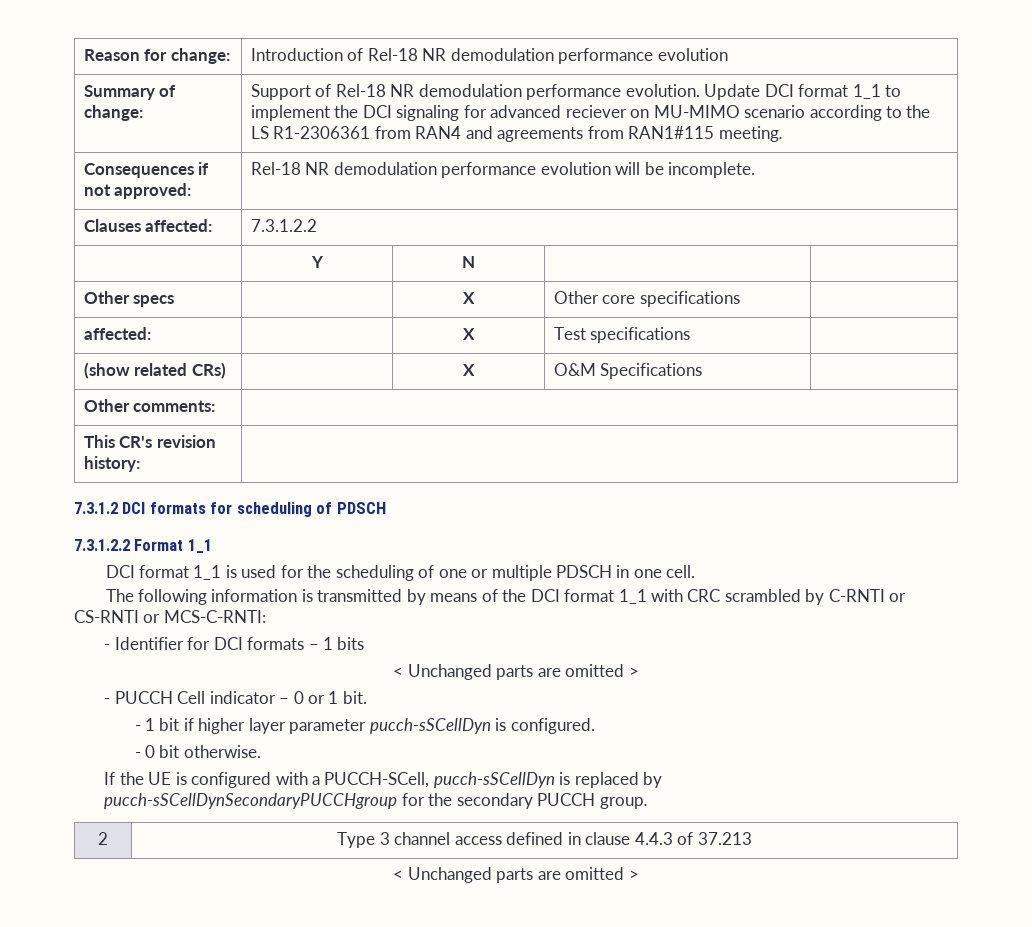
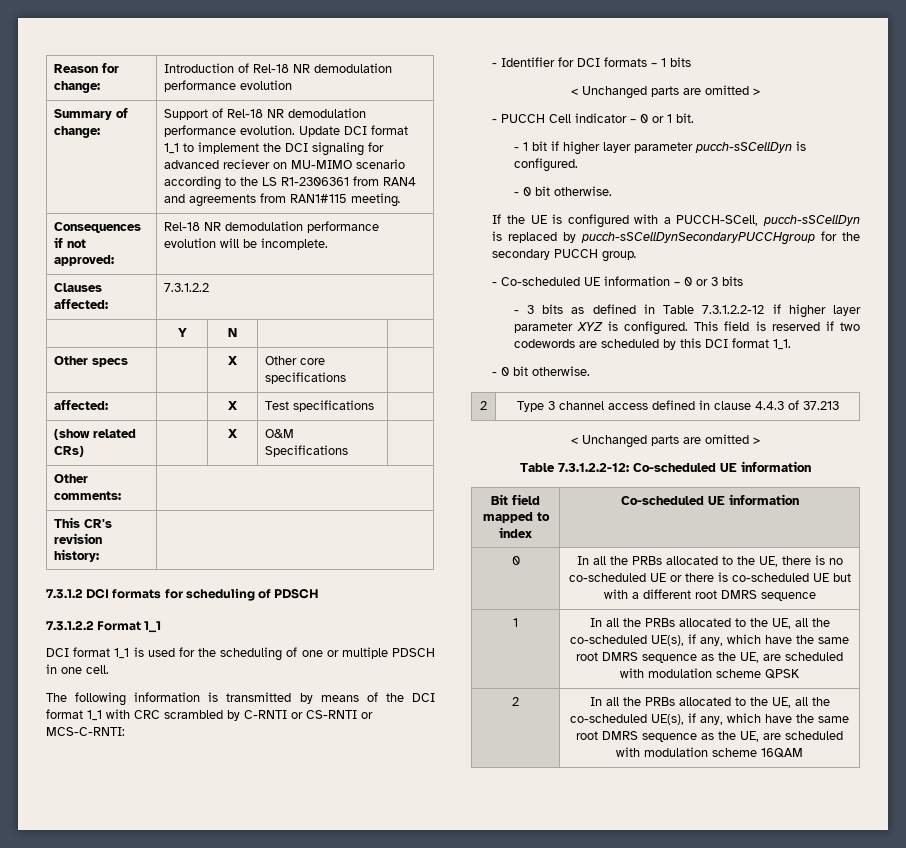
+ - Co-scheduled UE information – 0 or 3 bits
+ - 3 bits as defined in Table 7.3.1.2.2-12 if higher layer parameter XYZ is configured. This field is reserved if two codewords are scheduled by this DCI format 1_1.
+ - 0 bit otherwise.
+ Table 7.3.1.2.2-12: Co-scheduled UE information
+ Bit field mapped to index | Co-scheduled UE information
+ 0 | In all the PRBs allocated to the UE, there is no co-scheduled UE or there is co-scheduled UE but with a different root DMRS sequence
+ 1 | In all the PRBs allocated to the UE, all the co-scheduled UE(s), if any, which have the same root DMRS sequence as the UE, are scheduled with modulation scheme QPSK
+ 2 | In all the PRBs allocated to the UE, all the co-scheduled UE(s), if any, which have the same root DMRS sequence as the UE, are scheduled with modulation scheme 16QAM

